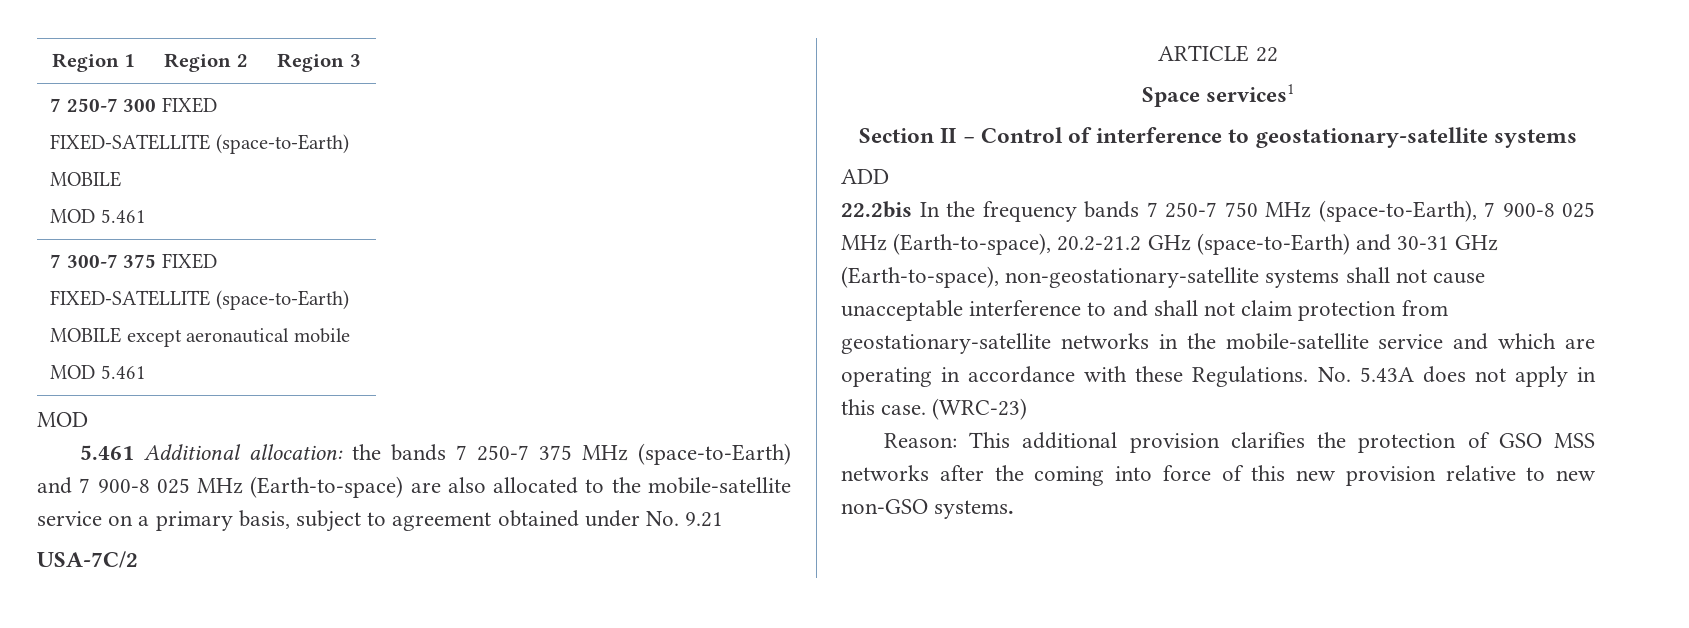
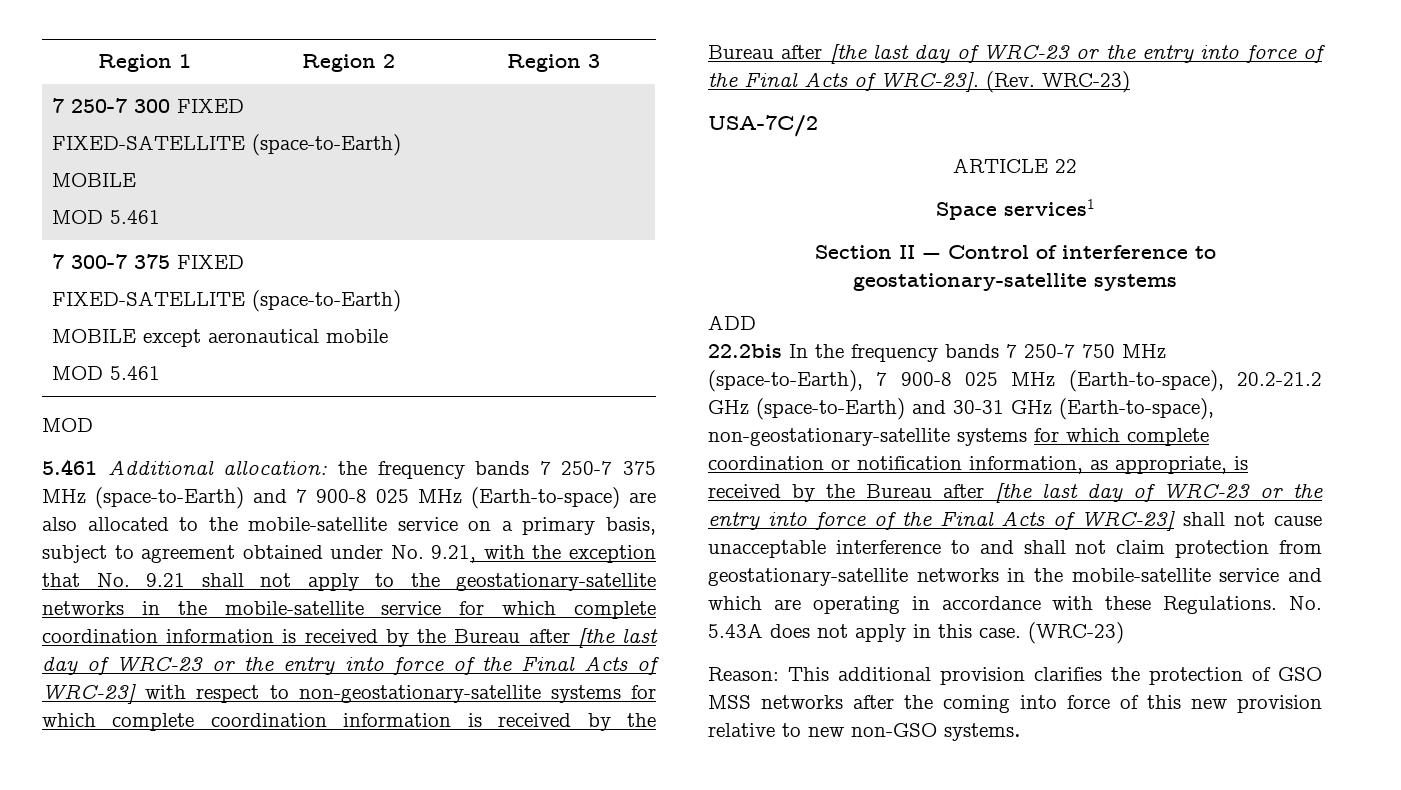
- 5.461 Additional allocation: the bands 7 250-7 375 MHz (space-to-Earth) and 7 900-8 025 MHz (Earth-to-space) are also allocated to the mobile-satellite service on a primary basis, subject to agreement obtained under No. 9.21
+ 5.461 Additional allocation: the frequency bands 7 250-7 375 MHz (space-to-Earth) and 7 900-8 025 MHz (Earth-to-space) are also allocated to the mobile-satellite service on a primary basis, subject to agreement obtained under No. 9.21, with the exception that No. 9.21 shall not apply to the geostationary-satellite networks in the mobile-satellite service for which complete coordination information is received by the Bureau after [the last day of WRC-23 or the entry into force of the Final Acts of WRC-23] with respect to non-geostationary-satellite systems for which complete coordination information is received by the Bureau after [the last day of WRC-23 or the entry into force of the Final Acts of WRC-23]. (Rev. WRC-23)
- 22.2bis In the frequency bands 7 250-7 750 MHz (space-to-Earth), 7 900-8 025 MHz (Earth-to-space), 20.2-21.2 GHz (space-to-Earth) and 30-31 GHz (Earth-to-space), non-geostationary-satellite systems shall not cause unacceptable interference to and shall not claim protection from geostationary-satellite networks in the mobile-satellite service and which are operating in accordance with these Regulations.
+ 22.2bis In the frequency bands 7 250-7 750 MHz (space-to-Earth), 7 900-8 025 MHz (Earth-to-space), 20.2-21.2 GHz (space-to-Earth) and 30-31 GHz (Earth-to-space), non-geostationary-satellite systems for which complete coordination or notification information, as appropriate, is received by the Bureau after [the last day of WRC-23 or the entry into force of the Final Acts of WRC-23] shall not cause unacceptable interference to and shall not claim protection from geostationary-satellite networks in the mobile-satellite service and which are operating in accordance with these Regulations.

